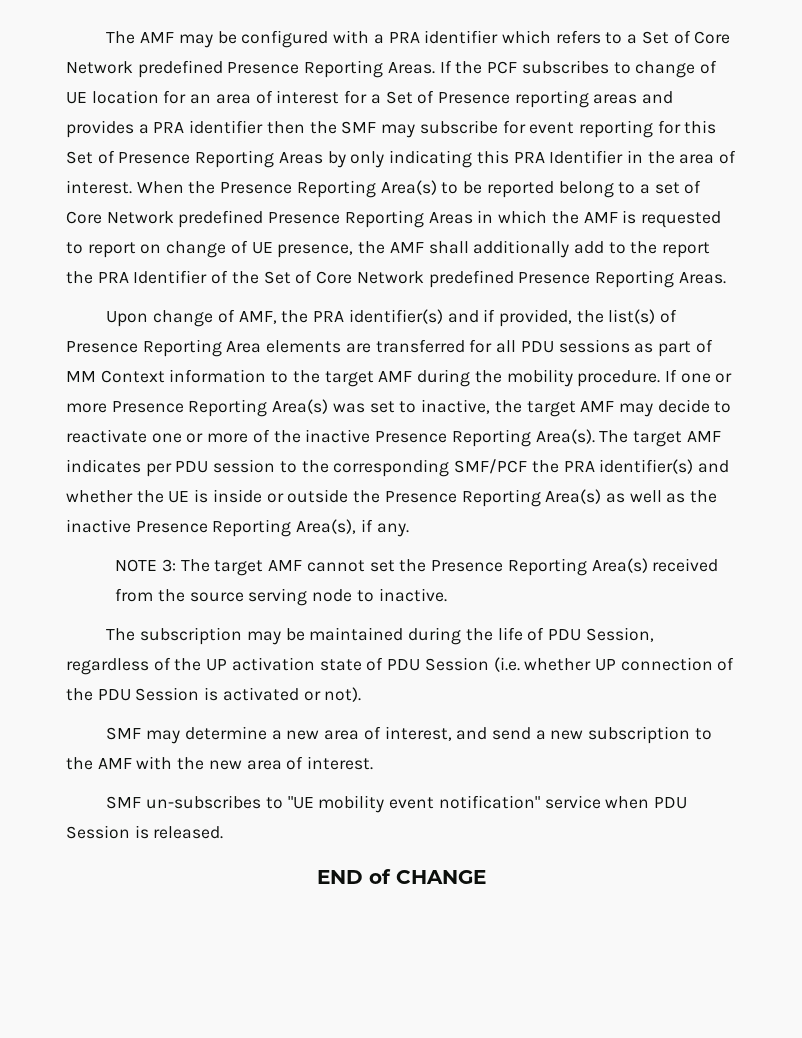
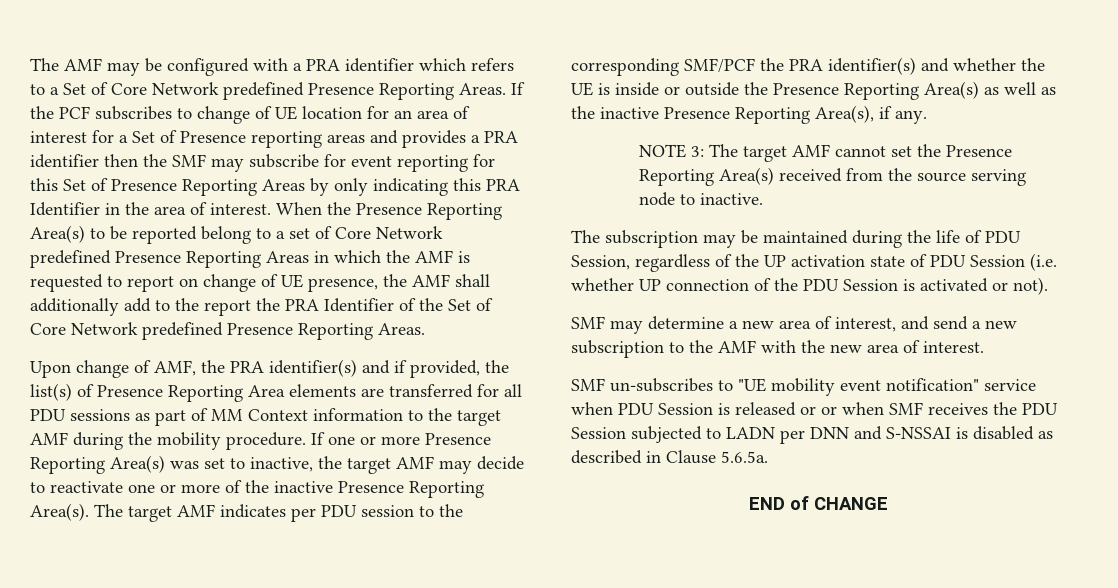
- SMF un-subscribes to "UE mobility event notification" service when PDU Session is released.
+ SMF un-subscribes to "UE mobility event notification" service when PDU Session is released or or when SMF receives the PDU Session subjected to LADN per DNN and S-NSSAI is disabled as described in Clause 5.6.5a.

